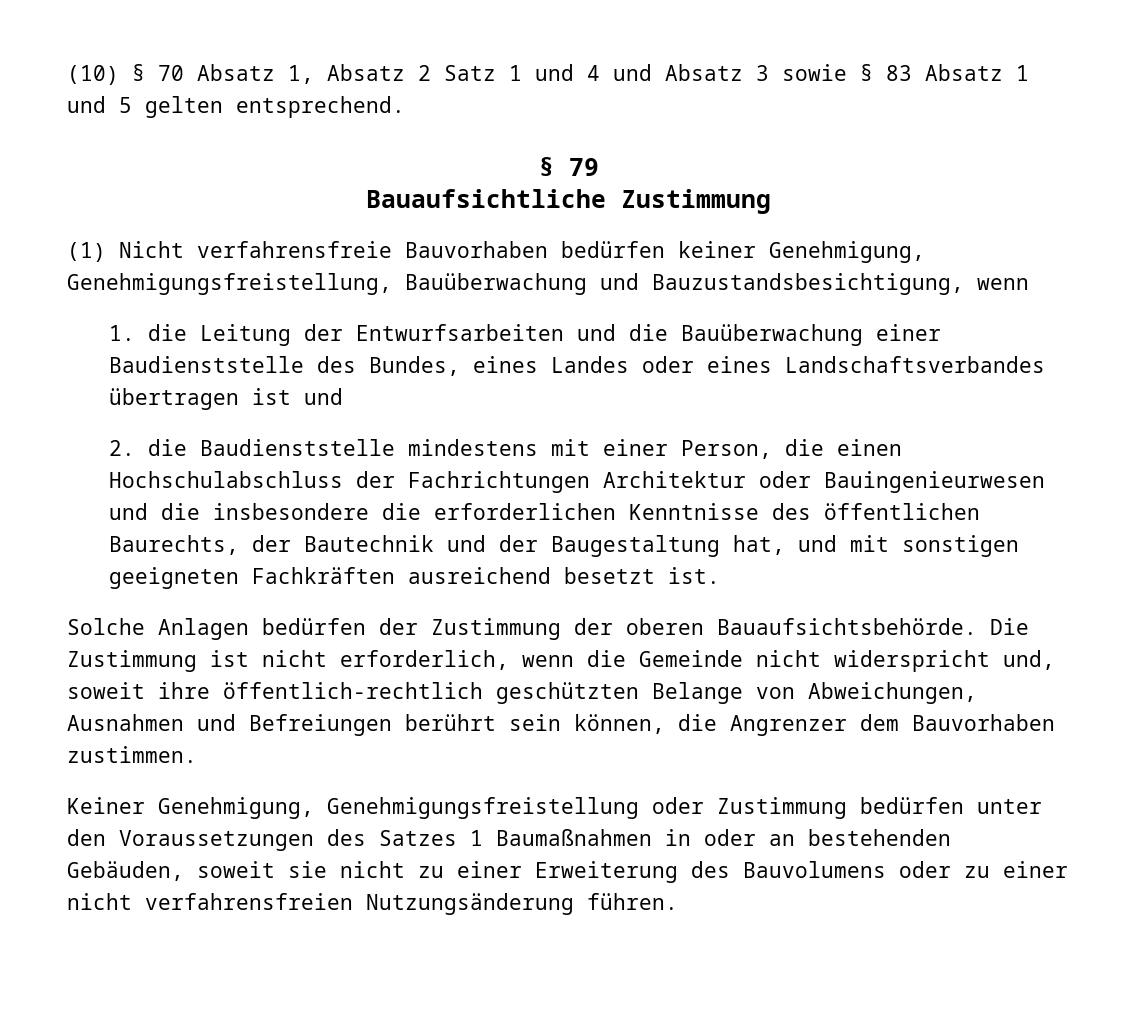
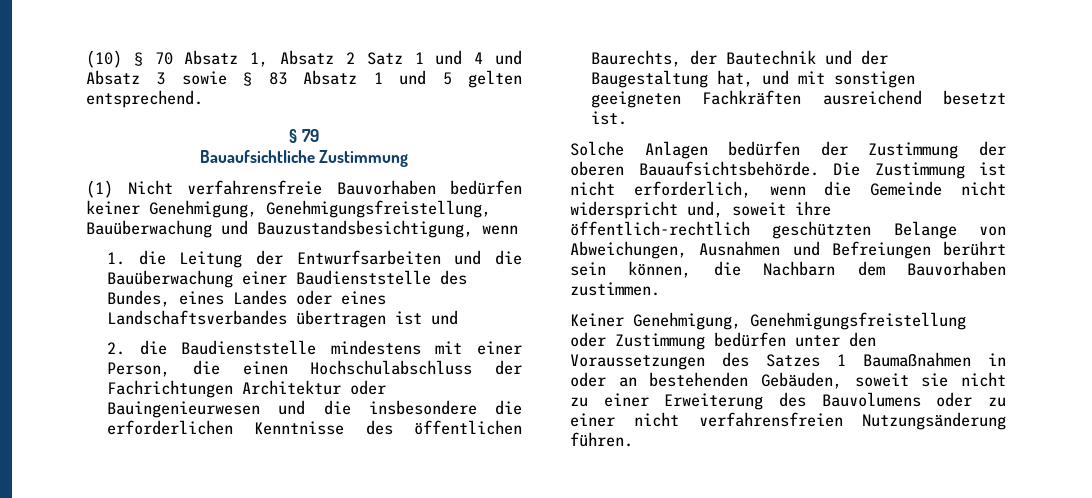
- Die Zustimmung ist nicht erforderlich, wenn die Gemeinde nicht widerspricht und, soweit ihre öffentlich-rechtlich geschützten Belange von Abweichungen, Ausnahmen und Befreiungen berührt sein können, die Angrenzer dem Bauvorhaben zustimmen.
+ Die Zustimmung ist nicht erforderlich, wenn die Gemeinde nicht widerspricht und, soweit ihre öffentlich-rechtlich geschützten Belange von Abweichungen, Ausnahmen und Befreiungen berührt sein können, die Nachbarn dem Bauvorhaben zustimmen.

